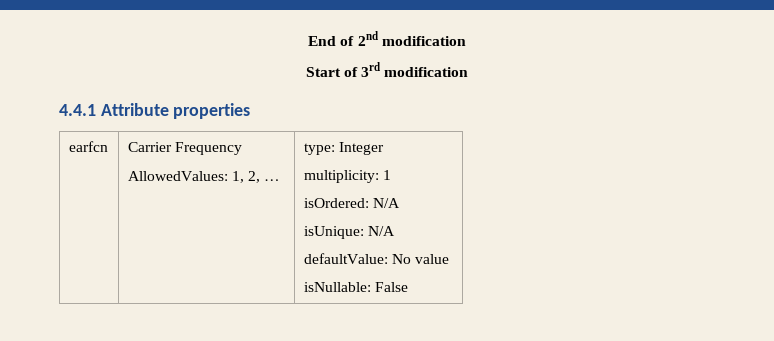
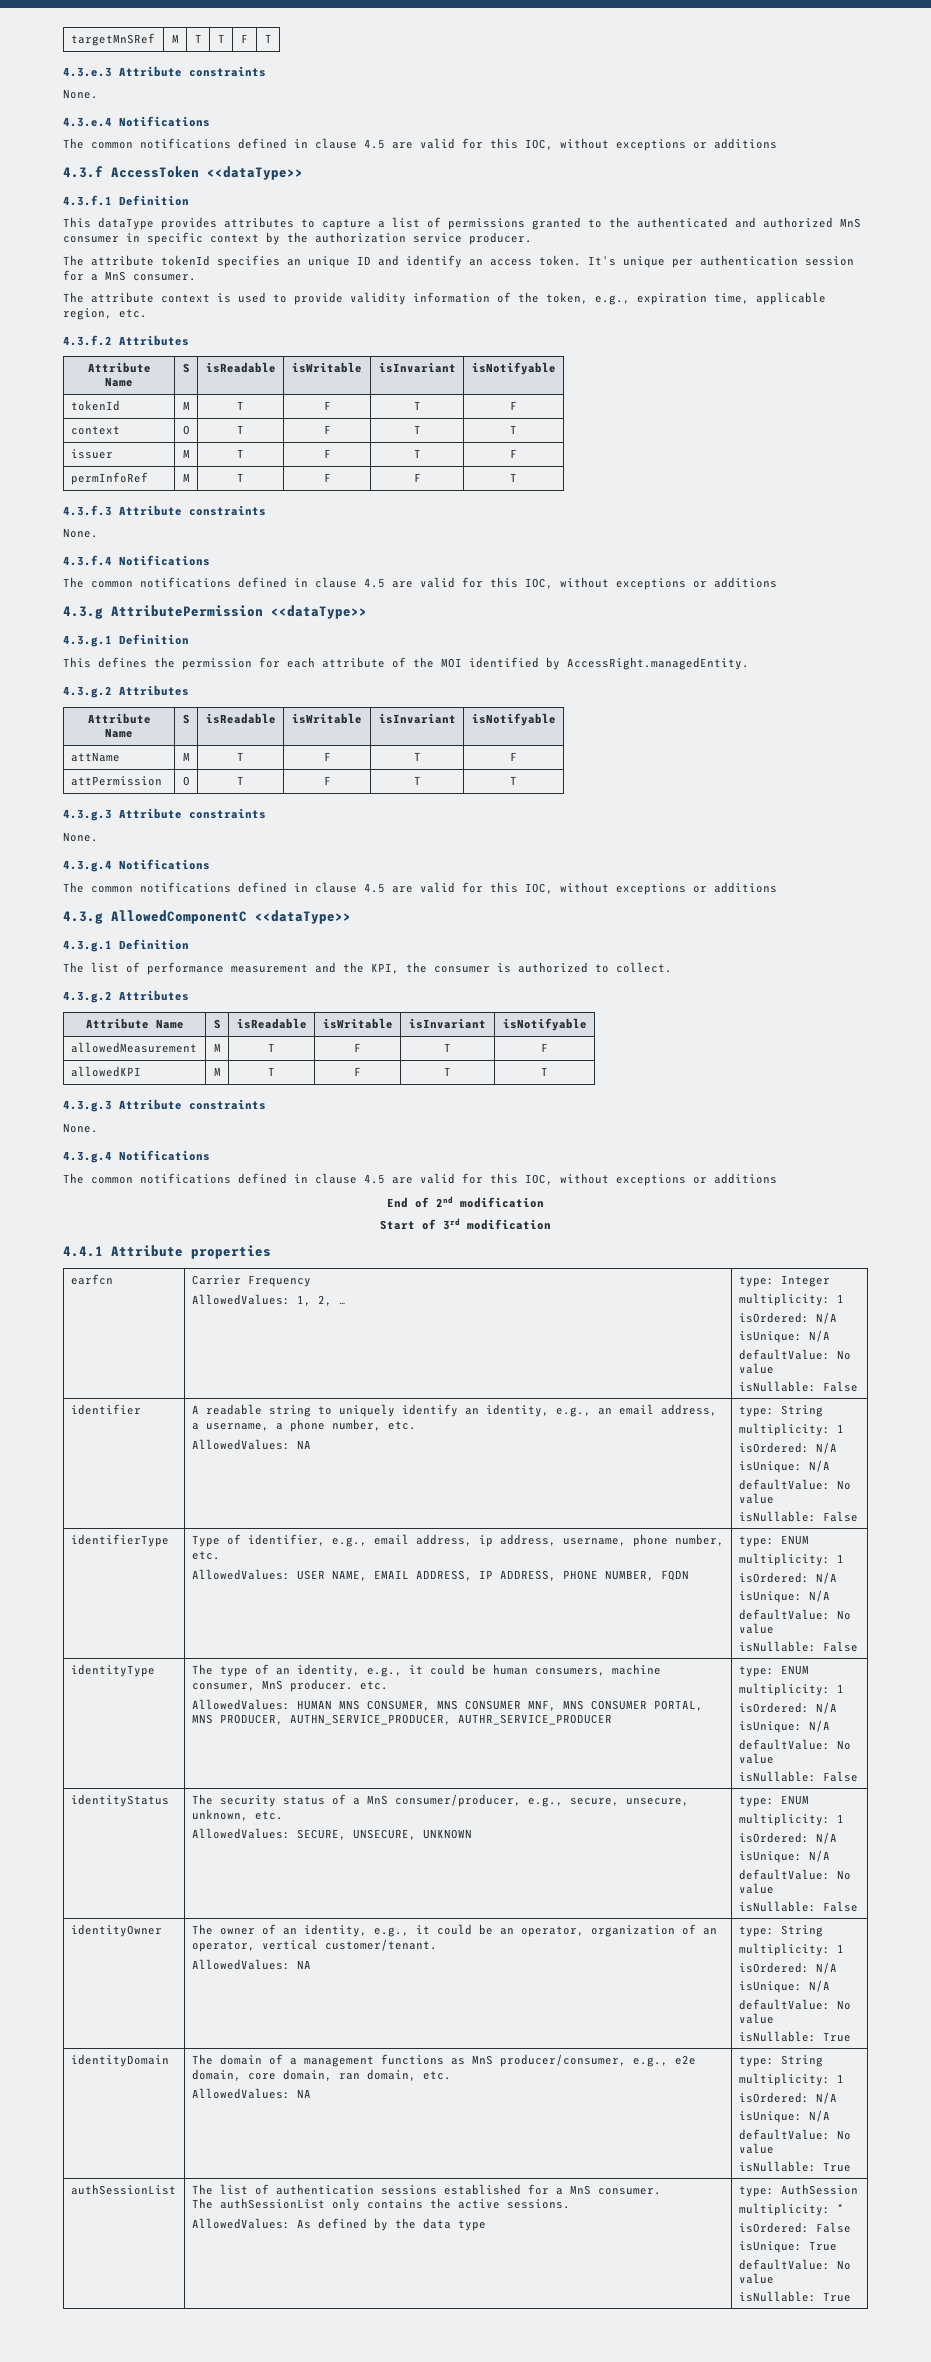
+ targetMnSRef | M | T | T | F | T
+ 4.3.e.3 Attribute constraints
+ None.
+ 4.3.e.4 Notifications
+ The common notifications defined in clause 4.5 are valid for this IOC, without exceptions or additions
+ 4.3.f AccessToken <<dataType>>
+ 4.3.f.1 Definition
+ This dataType provides attributes to capture a list of permissions granted to the authenticated and authorized MnS consumer in specific context by the authorization service producer.
+ The attribute tokenId specifies an unique ID and identify an access token. It's unique per authentication session for a MnS consumer.
+ The attribute context is used to provide validity information of the token, e.g., expiration time, applicable region, etc.
+ 4.3.f.2 Attributes
+ Attribute Name | S | isReadable | isWritable | isInvariant | isNotifyable
+ tokenId | M | T | F | T | F
+ context | O | T | F | T | T
+ issuer | M | T | F | T | F
+ permInfoRef | M | T | F | F | T
+ 4.3.f.3 Attribute constraints
+ None.
+ 4.3.f.4 Notifications
+ The common notifications defined in clause 4.5 are valid for this IOC, without exceptions or additions
+ 4.3.g AttributePermission <<dataType>>
+ 4.3.g.1 Definition
+ This defines the permission for each attribute of the MOI identified by AccessRight.managedEntity.
+ 4.3.g.2 Attributes
+ Attribute Name | S | isReadable | isWritable | isInvariant | isNotifyable
+ attName | M | T | F | T | F
+ attPermission | O | T | F | T | T
+ 4.3.g.3 Attribute constraints
+ None.
+ 4.3.g.4 Notifications
+ The common notifications defined in clause 4.5 are valid for this IOC, without exceptions or additions
+ 4.3.g AllowedComponentC <<dataType>>
+ 4.3.g.1 Definition
+ The list of performance measurement and the KPI, the consumer is authorized to collect.
+ 4.3.g.2 Attributes
+ Attribute Name | S | isReadable | isWritable | isInvariant | isNotifyable
+ allowedMeasurement | M | T | F | T | F
+ allowedKPI | M | T | F | T | T
+ 4.3.g.3 Attribute constraints
+ None.
+ 4.3.g.4 Notifications
+ The common notifications defined in clause 4.5 are valid for this IOC, without exceptions or additions
+ identifier | A readable string to uniquely identify an identity, e.g., an email address, a username, a phone number, etc.
+ AllowedValues: NA | type: String
+ multiplicity: 1
+ isOrdered: N/A
+ isUnique: N/A
+ defaultValue: No value
+ isNullable: False
+ identifierType | Type of identifier, e.g., email address, ip address, username, phone number, etc.
+ AllowedValues: USER NAME, EMAIL ADDRESS, IP ADDRESS, PHONE NUMBER, FQDN | type: ENUM
+ multiplicity: 1
+ isOrdered: N/A
+ isUnique: N/A
+ defaultValue: No value
+ isNullable: False
+ identityType | The type of an identity, e.g., it could be human consumers, machine consumer, MnS producer. etc.
+ AllowedValues: HUMAN MNS CONSUMER, MNS CONSUMER MNF, MNS CONSUMER PORTAL, MNS PRODUCER, AUTHN_SERVICE_PRODUCER, AUTHR_SERVICE_PRODUCER | type: ENUM
+ multiplicity: 1
+ isOrdered: N/A
+ isUnique: N/A
+ defaultValue: No value
+ isNullable: False
+ identityStatus | The security status of a MnS consumer/producer, e.g., secure, unsecure, unknown, etc.
+ AllowedValues: SECURE, UNSECURE, UNKNOWN | type: ENUM
+ multiplicity: 1
+ isOrdered: N/A
+ isUnique: N/A
+ defaultValue: No value
+ isNullable: False
+ identityOwner | The owner of an identity, e.g., it could be an operator, organization of an operator, vertical customer/tenant.
+ AllowedValues: NA | type: String
+ multiplicity: 1
+ isOrdered: N/A
+ isUnique: N/A
+ defaultValue: No value
+ isNullable: True
+ identityDomain | The domain of a management functions as MnS producer/consumer, e.g., e2e domain, core domain, ran domain, etc.
+ AllowedValues: NA | type: String
+ multiplicity: 1
+ isOrdered: N/A
+ isUnique: N/A
+ defaultValue: No value
+ isNullable: True
+ authSessionList | The list of authentication sessions established for a MnS consumer.
+ The authSessionList only contains the active sessions.
+ AllowedValues: As defined by the data type | type: AuthSession
+ multiplicity: *
+ isOrdered: False
+ isUnique: True
+ defaultValue: No value
+ isNullable: True

